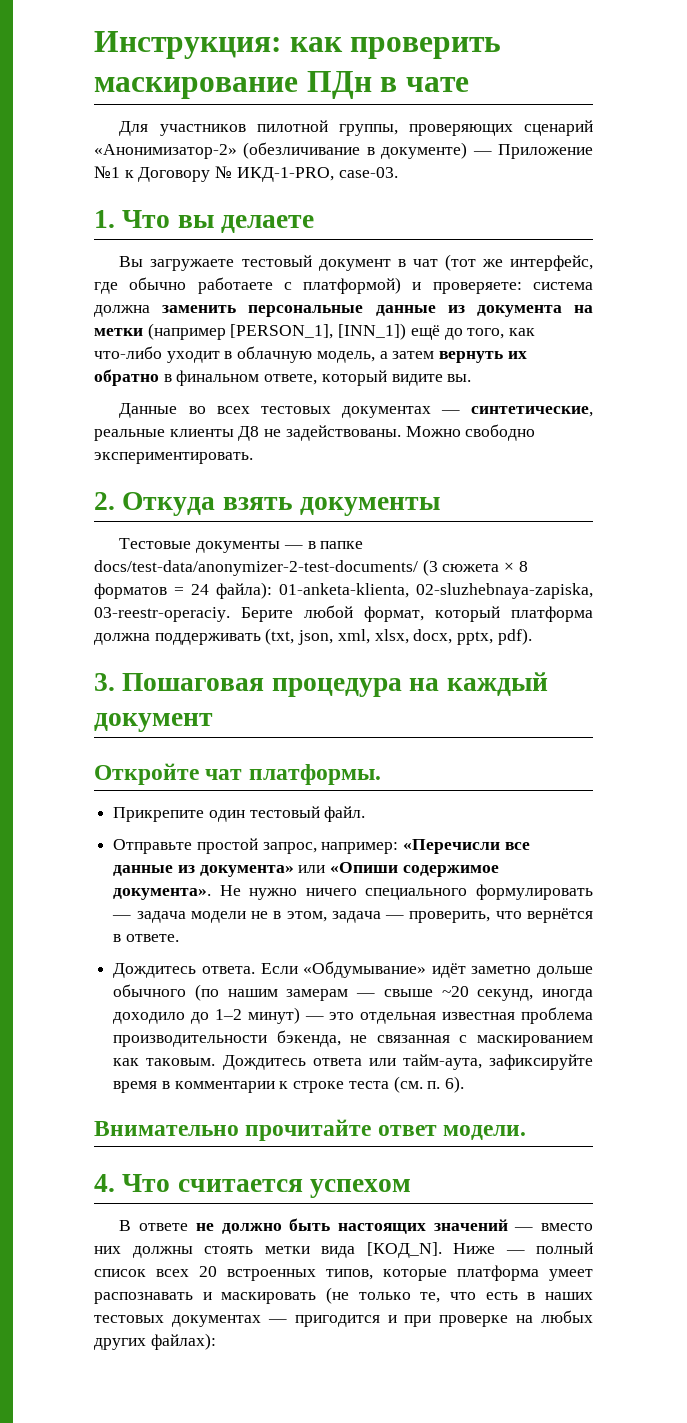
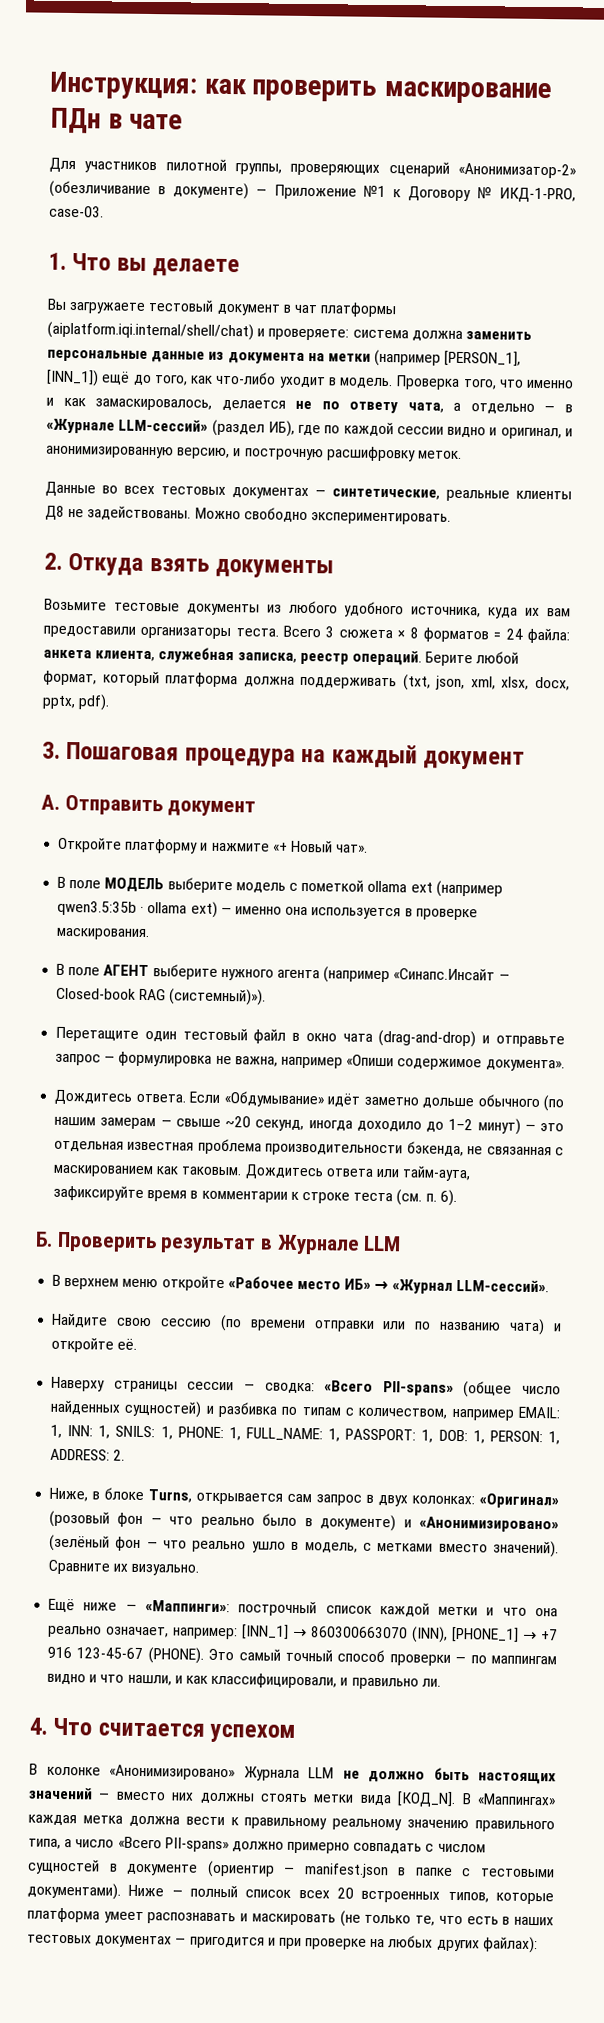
- Вы загружаете тестовый документ в чат (тот же интерфейс, где обычно работаете с платформой) и проверяете: система должна заменить персональные данные из документа на метки (например [PERSON_1], [INN_1]) ещё до того, как что-либо уходит в облачную модель, а затем вернуть их обратно в финальном ответе, который видите вы.
+ Вы загружаете тестовый документ в чат платформы (aiplatform.iqi.internal/shell/chat) и проверяете: система должна заменить персональные данные из документа на метки (например [PERSON_1], [INN_1]) ещё до того, как что-либо уходит в модель. Проверка того, что именно и как замаскировалось, делается не по ответу чата, а отдельно — в «Журнале LLM-сессий» (раздел ИБ), где по каждой сессии видно и оригинал, и анонимизированную версию, и построчную расшифровку меток.
- Тестовые документы — в папке docs/test-data/anonymizer-2-test-documents/ (3 сюжета × 8 форматов = 24 файла): 01-anketa-klienta, 02-sluzhebnaya-zapiska, 03-reestr-operaciy.
+ Возьмите тестовые документы из любого удобного источника, куда их вам предоставили организаторы теста. Всего 3 сюжета × 8 форматов = 24 файла: анкета клиента, служебная записка, реестр операций.
- Откройте чат платформы.
- Прикрепите один тестовый файл.
- Отправьте простой запрос, например: «Перечисли все данные из документа» или «Опиши содержимое документа». Не нужно ничего специального формулировать — задача модели не в этом, задача — проверить, что вернётся в ответе.
+ А. Отправить документ
+ Откройте платформу и нажмите «+ Новый чат».
+ В поле МОДЕЛЬ выберите модель с пометкой ollama ext (например qwen3.5:35b · ollama ext) — именно она используется в проверке маскирования.
+ В поле АГЕНТ выберите нужного агента (например «Синапс.Инсайт — Closed-book RAG (системный)»).
+ Перетащите один тестовый файл в окно чата (drag-and-drop) и отправьте запрос — формулировка не важна, например «Опиши содержимое документа».
- Внимательно прочитайте ответ модели.
+ Б. Проверить результат в Журнале LLM
+ В верхнем меню откройте «Рабочее место ИБ» → «Журнал LLM-сессий».
+ Найдите свою сессию (по времени отправки или по названию чата) и откройте её.
+ Наверху страницы сессии — сводка: «Всего PII-spans» (общее число найденных сущностей) и разбивка по типам с количеством, например EMAIL: 1, INN: 1, SNILS: 1, PHONE: 1, FULL_NAME: 1, PASSPORT: 1, DOB: 1, PERSON: 1, ADDRESS: 2.
+ Ниже, в блоке Turns, открывается сам запрос в двух колонках: «Оригинал» (розовый фон — что реально было в документе) и «Анонимизировано» (зелёный фон — что реально ушло в модель, с метками вместо значений). Сравните их визуально.
+ Ещё ниже — «Маппинги»: построчный список каждой метки и что она реально означает, например: [INN_1] → 860300663070 (INN), [PHONE_1] → +7 916 123-45-67 (PHONE). Это самый точный способ проверки — по маппингам видно и что нашли, и как классифицировали, и правильно ли.
- В ответе не должно быть настоящих значений — вместо них должны стоять метки вида [КОД_N].
+ В колонке «Анонимизировано» Журнала LLM не должно быть настоящих значений — вместо них должны стоять метки вида [КОД_N].
+ В «Маппингах» каждая метка должна вести к правильному реальному значению правильного типа, а число «Всего PII-spans» должно примерно совпадать с числом сущностей в документе (ориентир — manifest.json в папке с тестовыми документами).

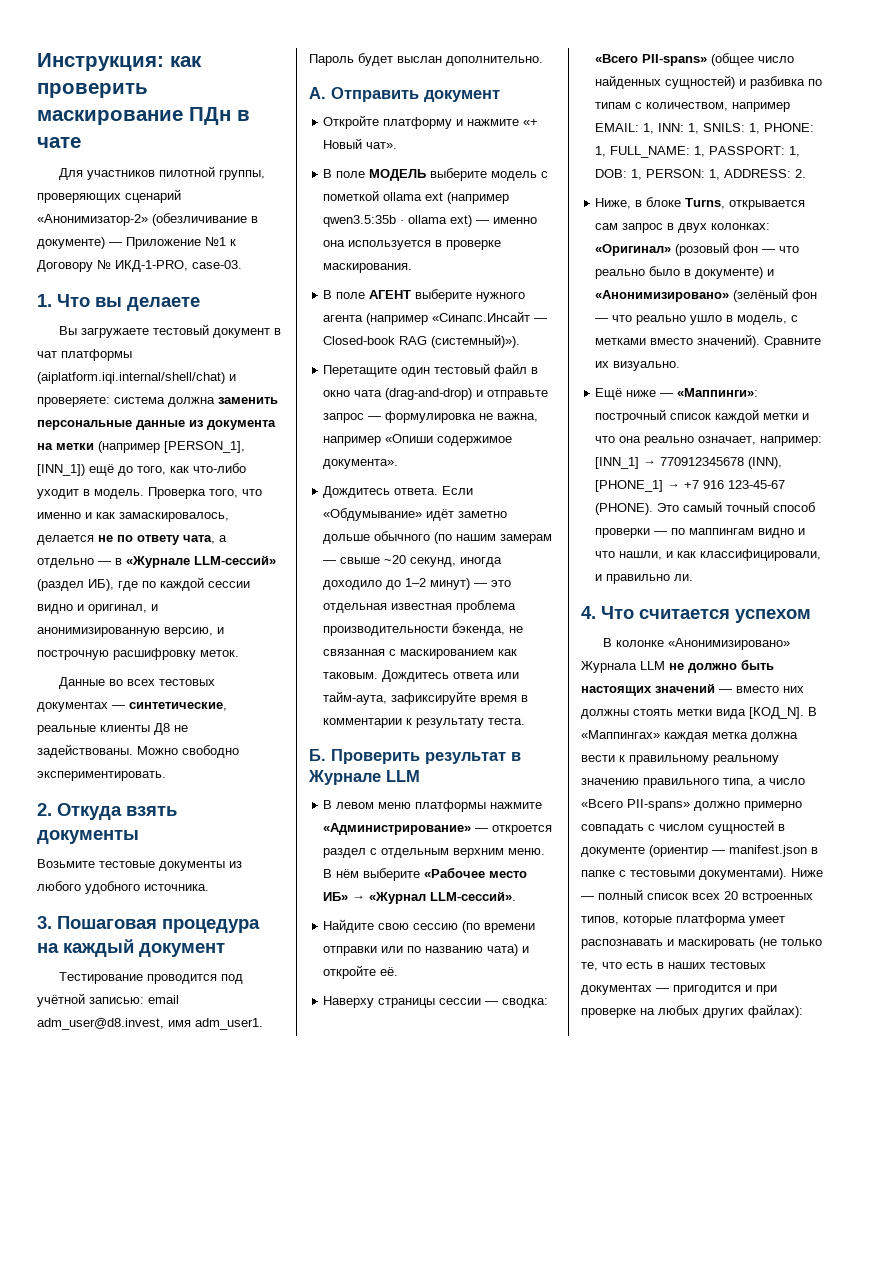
- Возьмите тестовые документы из любого удобного источника, куда их вам предоставили организаторы теста. Всего 3 сюжета × 8 форматов = 24 файла: анкета клиента, служебная записка, реестр операций. Берите любой формат, который платформа должна поддерживать (txt, json, xml, xlsx, docx, pptx, pdf).
+ Возьмите тестовые документы из любого удобного источника.
+ Тестирование проводится под учётной записью: email adm_user@d8.invest, имя adm_user1. Пароль будет выслан дополнительно.
- Дождитесь ответа или тайм-аута, зафиксируйте время в комментарии к строке теста (см. п. 6).
+ Дождитесь ответа или тайм-аута, зафиксируйте время в комментарии к результату теста.
- В верхнем меню откройте «Рабочее место ИБ» → «Журнал LLM-сессий».
+ В левом меню платформы нажмите «Администрирование» — откроется раздел с отдельным верхним меню. В нём выберите «Рабочее место ИБ» → «Журнал LLM-сессий».
- Ещё ниже — «Маппинги»: построчный список каждой метки и что она реально означает, например: [INN_1] → 860300663070 (INN), [PHONE_1] → +7 916 123-45-67 (PHONE).
+ Ещё ниже — «Маппинги»: построчный список каждой метки и что она реально означает, например: [INN_1] → 770912345678 (INN), [PHONE_1] → +7 916 123-45-67 (PHONE).

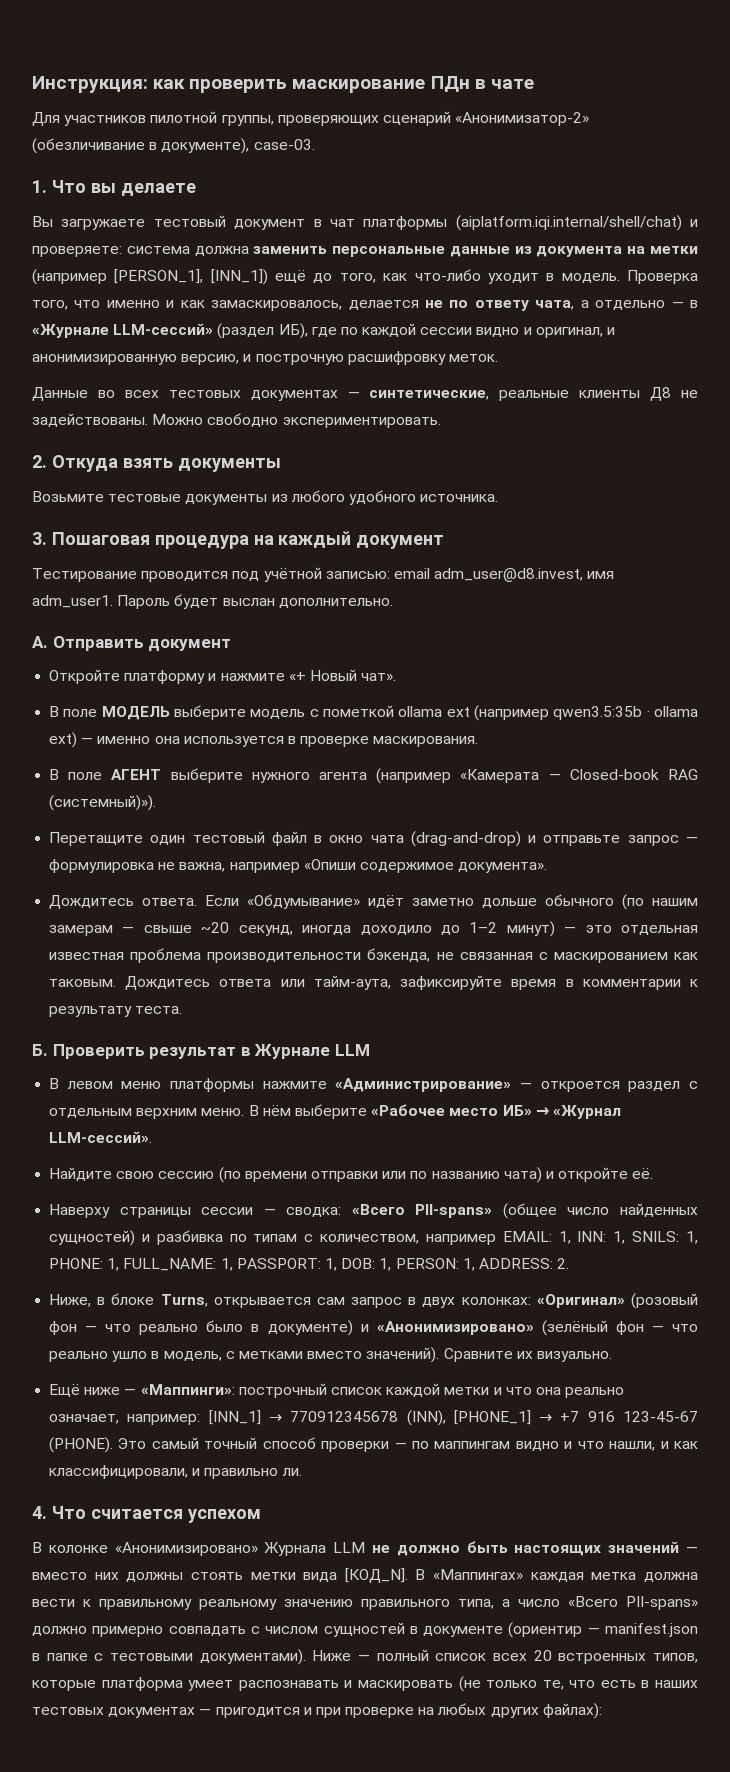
- Для участников пилотной группы, проверяющих сценарий «Анонимизатор-2» (обезличивание в документе) — Приложение №1 к Договору № ИКД-1-PRO, case-03.
+ Для участников пилотной группы, проверяющих сценарий «Анонимизатор-2» (обезличивание в документе), case-03.
- В поле АГЕНТ выберите нужного агента (например «Синапс.Инсайт — Closed-book RAG (системный)»).
+ В поле АГЕНТ выберите нужного агента (например «Камерата — Closed-book RAG (системный)»).

